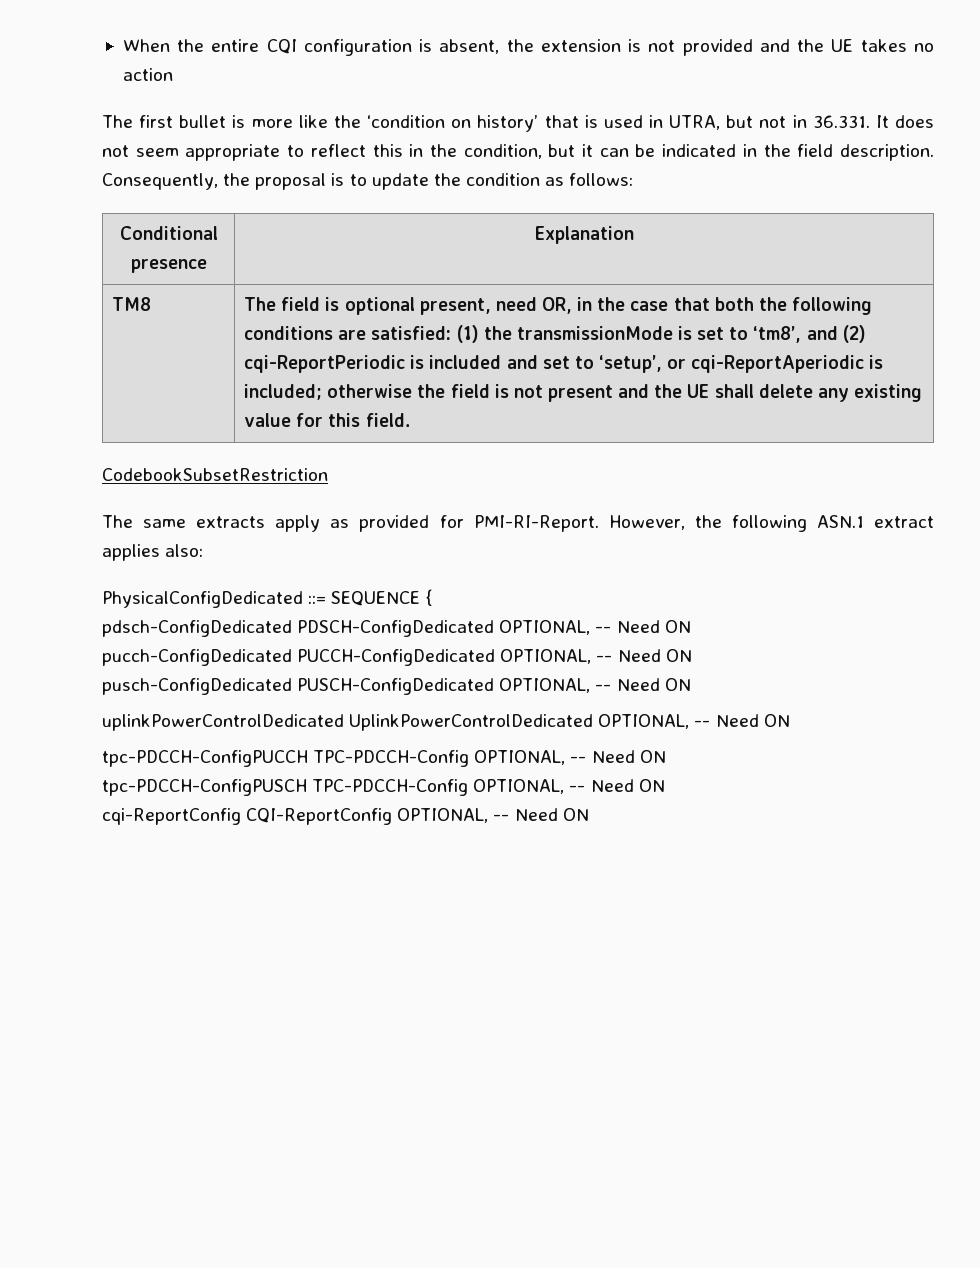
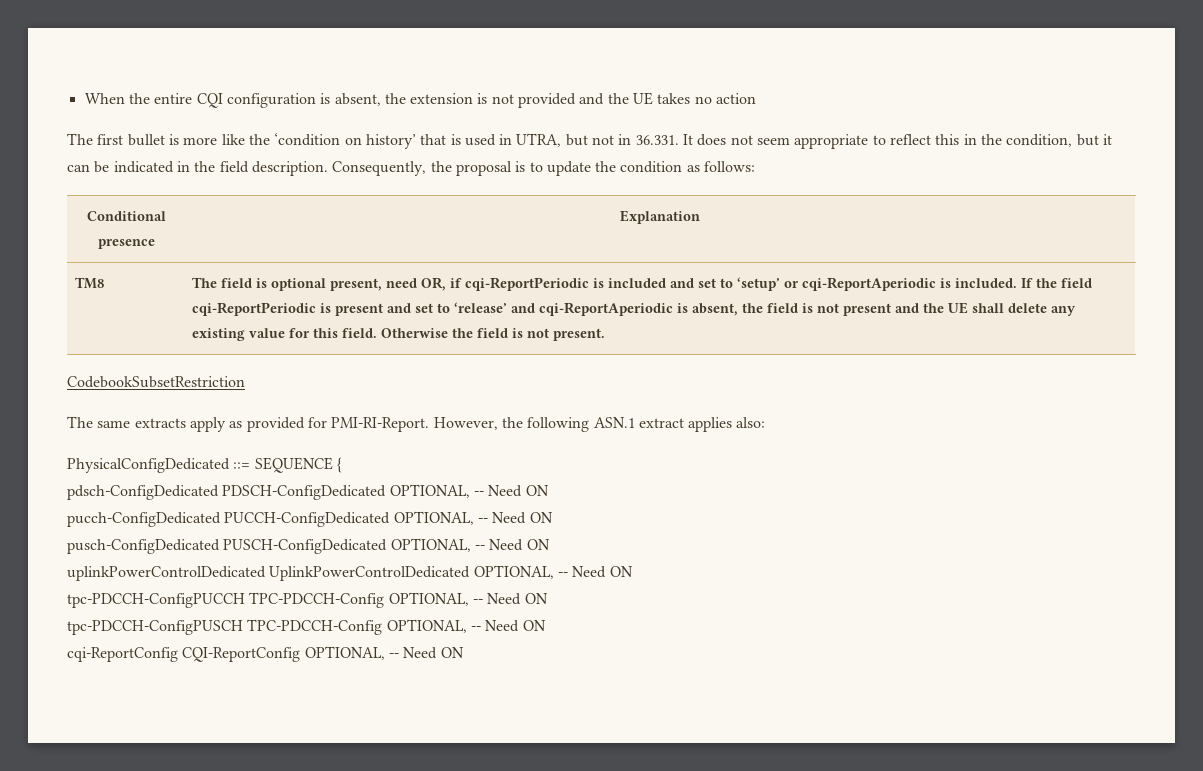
- The field is optional present, need OR, in the case that both the following conditions are satisfied: (1) the transmissionMode is set to ‘tm8’, and (2) cqi-ReportPeriodic is included and set to ‘setup’, or cqi-ReportAperiodic is included; otherwise the field is not present and the UE shall delete any existing value for this field.
+ The field is optional present, need OR, if cqi-ReportPeriodic is included and set to ‘setup’ or cqi-ReportAperiodic is included. If the field cqi-ReportPeriodic is present and set to ‘release’ and cqi-ReportAperiodic is absent, the field is not present and the UE shall delete any existing value for this field. Otherwise the field is not present.

